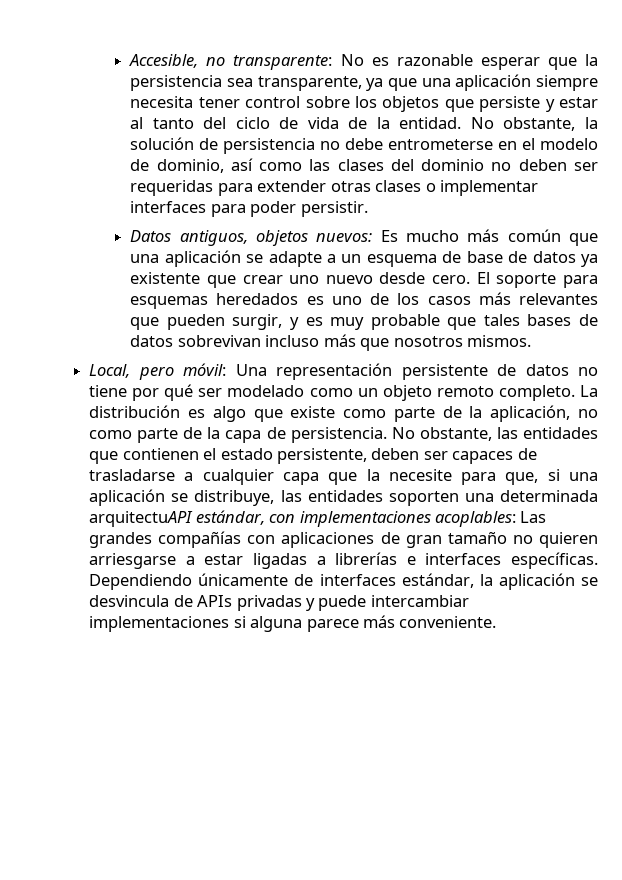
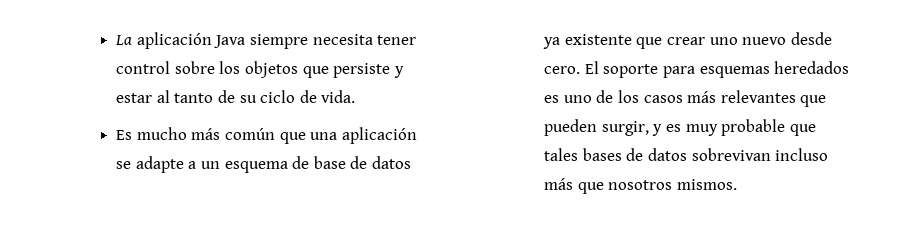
- Accesible, no transparente: No es razonable esperar que la persistencia sea transparente, ya que una aplicación siempre necesita tener control sobre los objetos que persiste y estar al tanto del ciclo de vida de la entidad. No obstante, la solución de persistencia no debe entrometerse en el modelo de dominio, así como las clases del dominio no deben ser requeridas para extender otras clases o implementar interfaces para poder persistir.
- Datos antiguos, objetos nuevos: Es mucho más común que una aplicación se adapte a un esquema de base de datos ya existente que crear uno nuevo desde cero.
+ La aplicación Java siempre necesita tener control sobre los objetos que persiste y estar al tanto de su ciclo de vida.
+ Es mucho más común que una aplicación se adapte a un esquema de base de datos ya existente que crear uno nuevo desde cero.
- Local, pero móvil: Una representación persistente de datos no tiene por qué ser modelado como un objeto remoto completo. La distribución es algo que existe como parte de la aplicación, no como parte de la capa de persistencia. No obstante, las entidades que contienen el estado persistente, deben ser capaces de trasladarse a cualquier capa que la necesite para que, si una aplicación se distribuye, las entidades soporten una determinada arquitectuAPI estándar, con implementaciones acoplables: Las grandes compañías con aplicaciones de gran tamaño no quieren arriesgarse a estar ligadas a librerías e interfaces específicas. Dependiendo únicamente de interfaces estándar, la aplicación se desvincula de APIs privadas y puede intercambiar implementaciones si alguna parece más conveniente.

